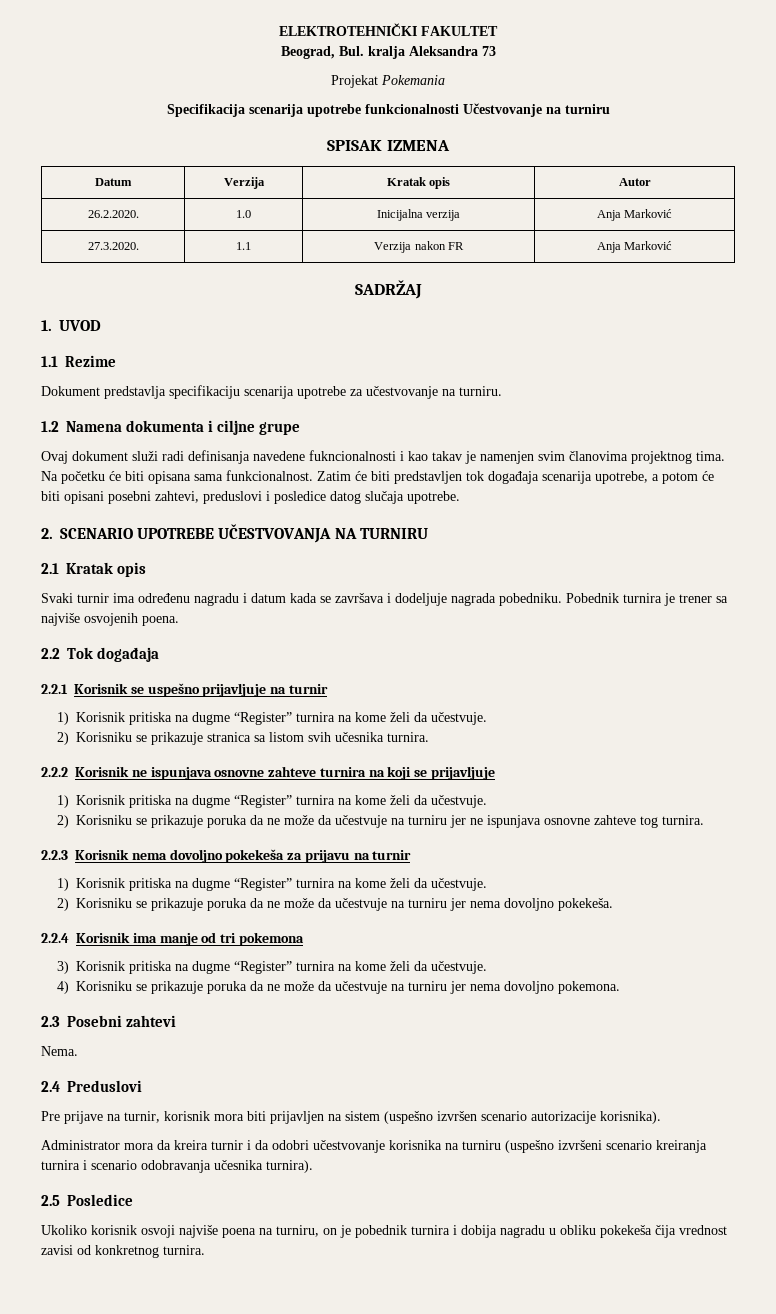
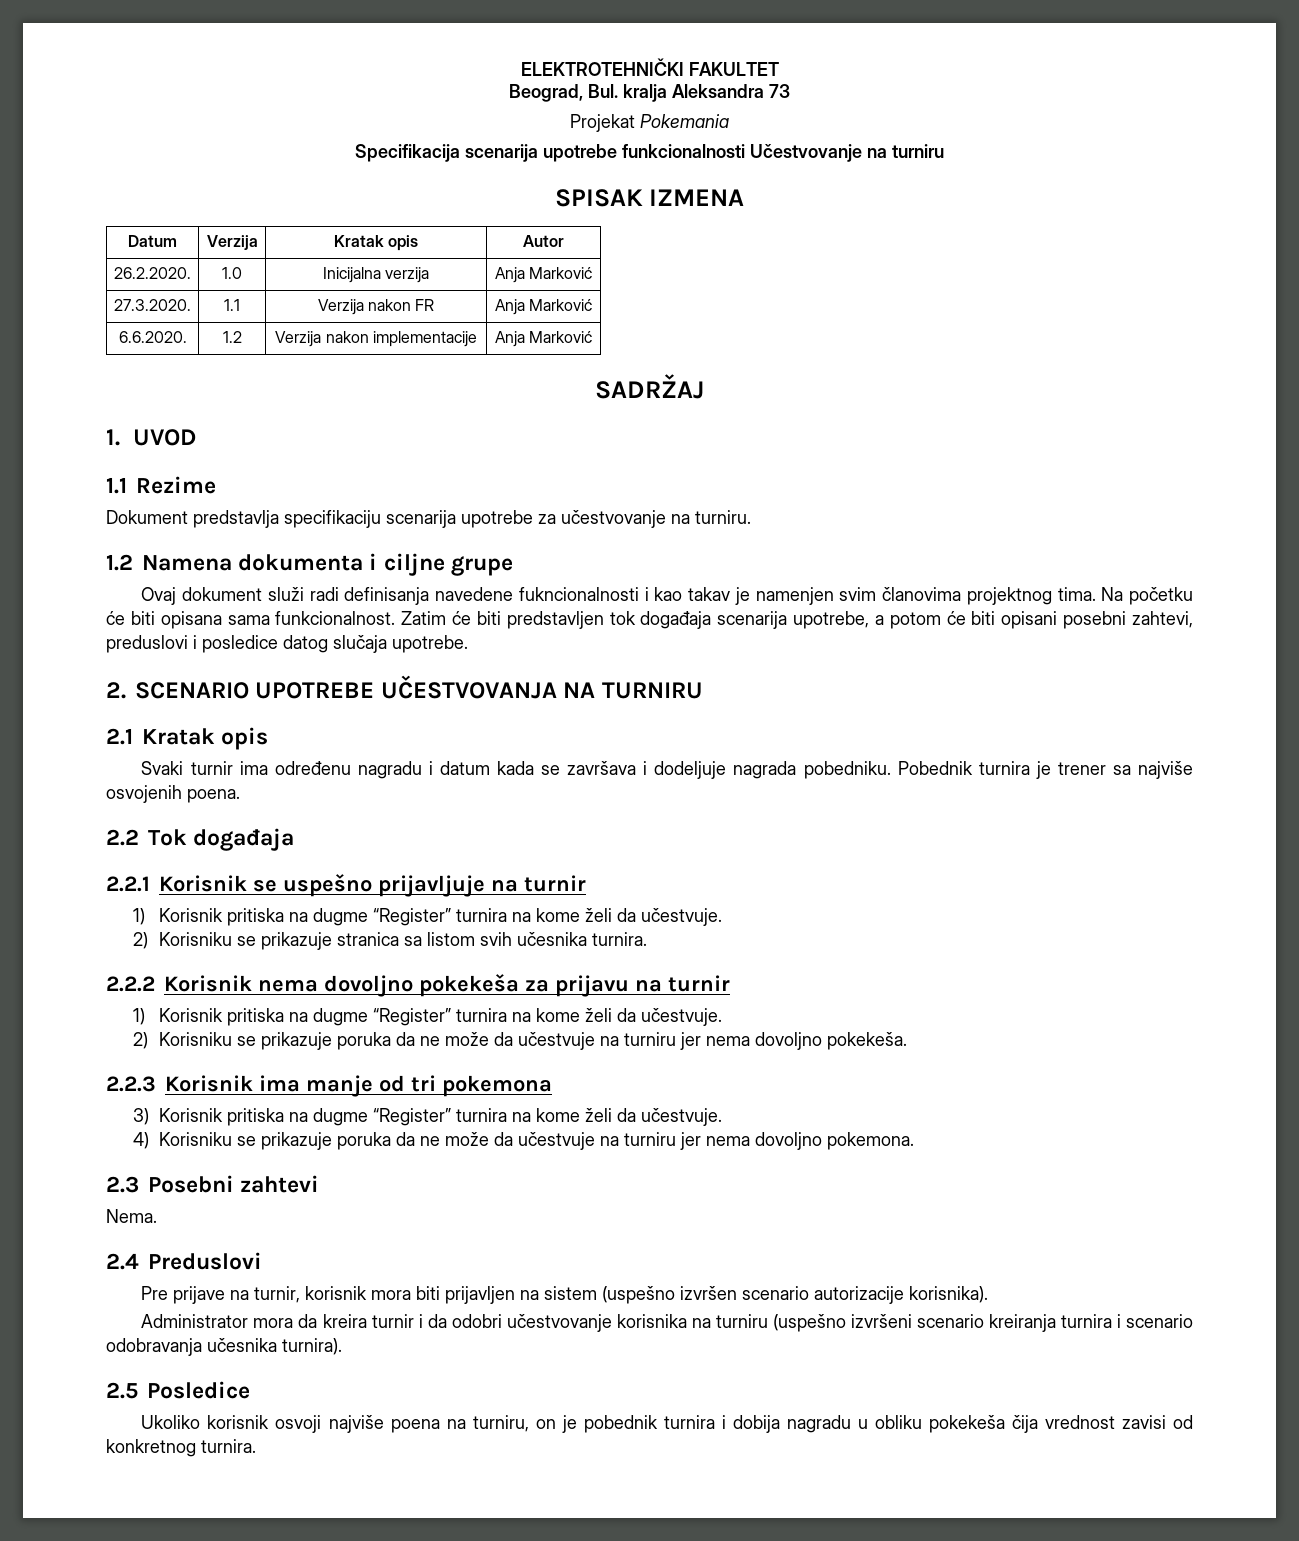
+ 6.6.2020. | 1.2 | Verzija nakon implementacije | Anja Marković
- 2.2.2 Korisnik ne ispunjava osnovne zahteve turnira na koji se prijavljuje
- 1) Korisnik pritiska na dugme “Register” turnira na kome želi da učestvuje.
- 2) Korisniku se prikazuje poruka da ne može da učestvuje na turniru jer ne ispunjava osnovne zahteve tog turnira.
- 2.2.3 Korisnik nema dovoljno pokekeša za prijavu na turnir
+ 2.2.2 Korisnik nema dovoljno pokekeša za prijavu na turnir
- 2.2.4 Korisnik ima manje od tri pokemona
+ 2.2.3 Korisnik ima manje od tri pokemona

